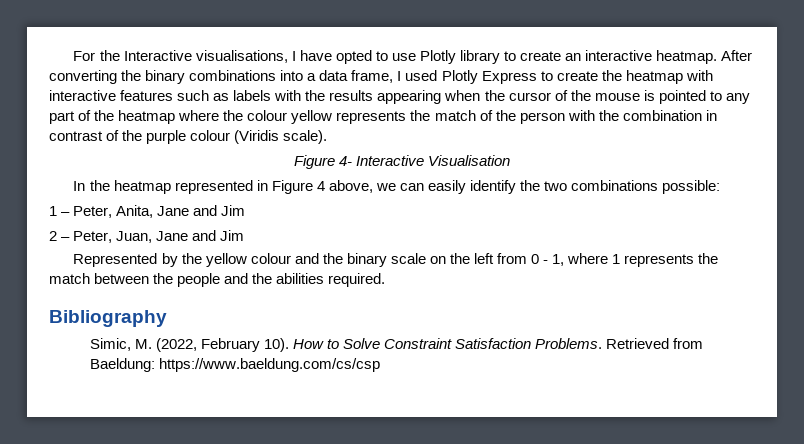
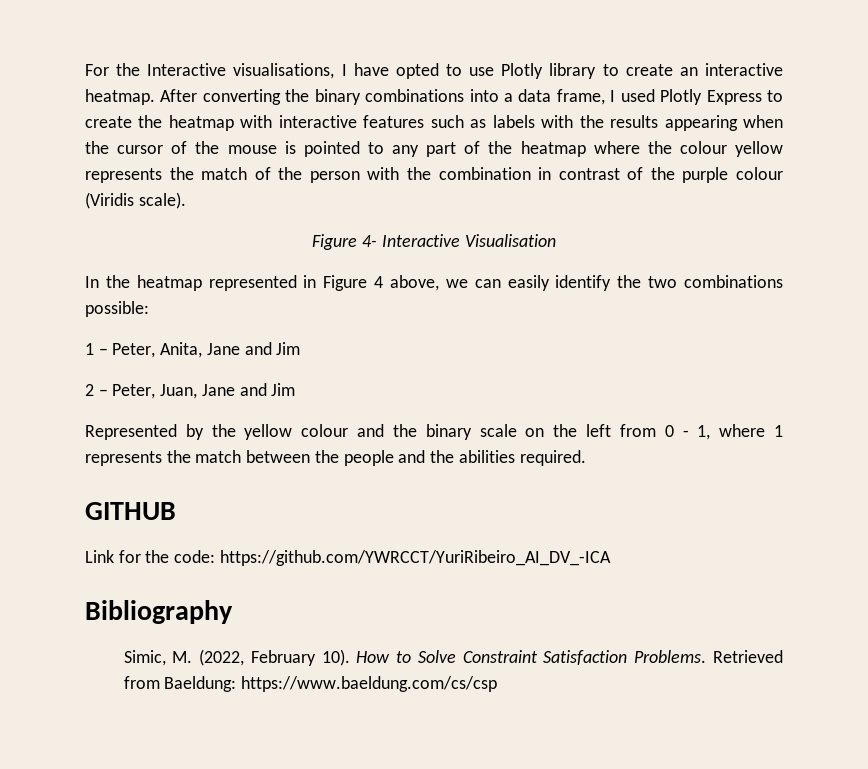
+ GITHUB
+ Link for the code: https://github.com/YWRCCT/YuriRibeiro_AI_DV_-ICA

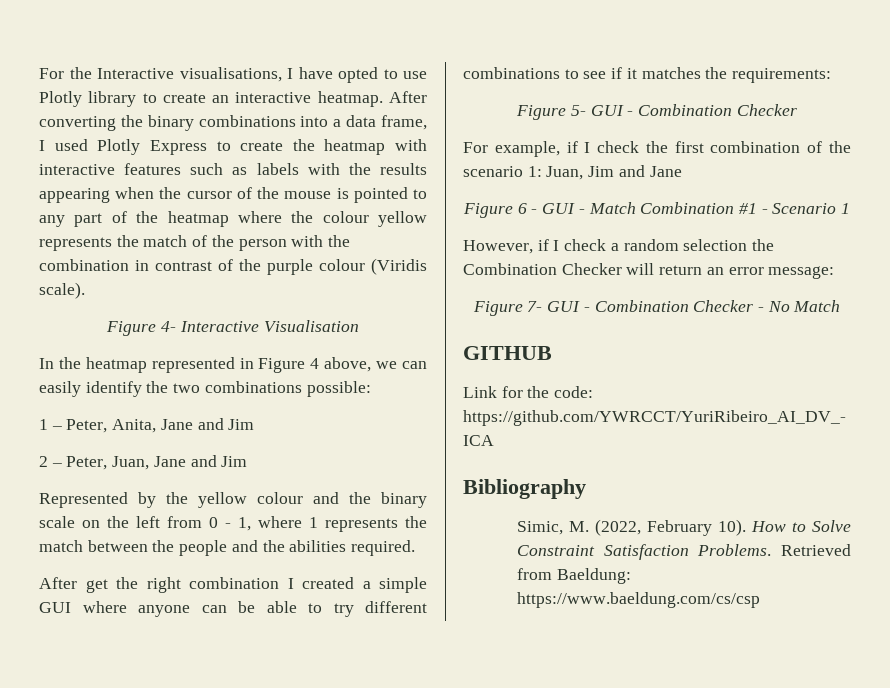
+ After get the right combination I created a simple GUI where anyone can be able to try different combinations to see if it matches the requirements:
+ Figure 5- GUI - Combination Checker
+ For example, if I check the first combination of the scenario 1: Juan, Jim and Jane
+ Figure 6 - GUI - Match Combination #1 - Scenario 1
+ However, if I check a random selection the Combination Checker will return an error message:
+ Figure 7- GUI - Combination Checker - No Match

